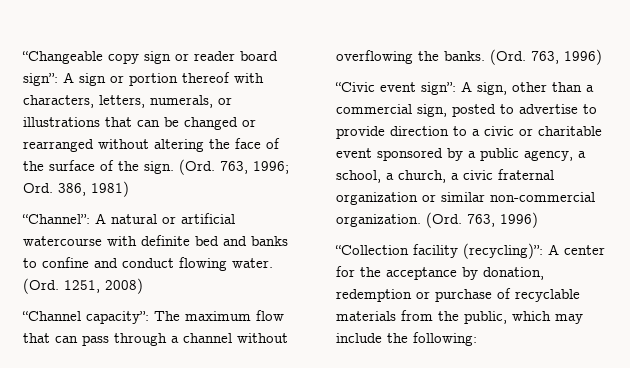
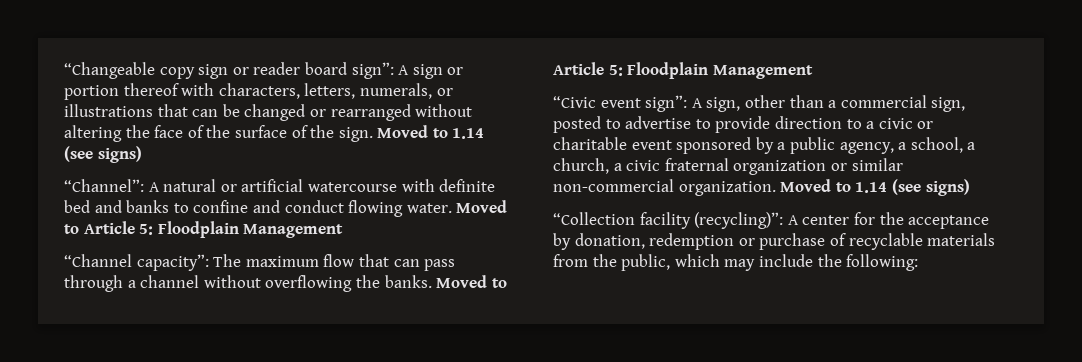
- “Changeable copy sign or reader board sign”: A sign or portion thereof with characters, letters, numerals, or illustrations that can be changed or rearranged without altering the face of the surface of the sign. (Ord. 763, 1996; Ord. 386, 1981)
+ “Changeable copy sign or reader board sign”: A sign or portion thereof with characters, letters, numerals, or illustrations that can be changed or rearranged without altering the face of the surface of the sign. Moved to 1.14 (see signs)
- “Channel”: A natural or artificial watercourse with definite bed and banks to confine and conduct flowing water. (Ord. 1251, 2008)
+ “Channel”: A natural or artificial watercourse with definite bed and banks to confine and conduct flowing water. Moved to Article 5: Floodplain Management
- “Channel capacity”: The maximum flow that can pass through a channel without overflowing the banks. (Ord. 763, 1996)
+ “Channel capacity”: The maximum flow that can pass through a channel without overflowing the banks. Moved to Article 5: Floodplain Management
- “Civic event sign”: A sign, other than a commercial sign, posted to advertise to provide direction to a civic or charitable event sponsored by a public agency, a school, a church, a civic fraternal organization or similar non-commercial organization. (Ord. 763, 1996)
+ “Civic event sign”: A sign, other than a commercial sign, posted to advertise to provide direction to a civic or charitable event sponsored by a public agency, a school, a church, a civic fraternal organization or similar non-commercial organization. Moved to 1.14 (see signs)

